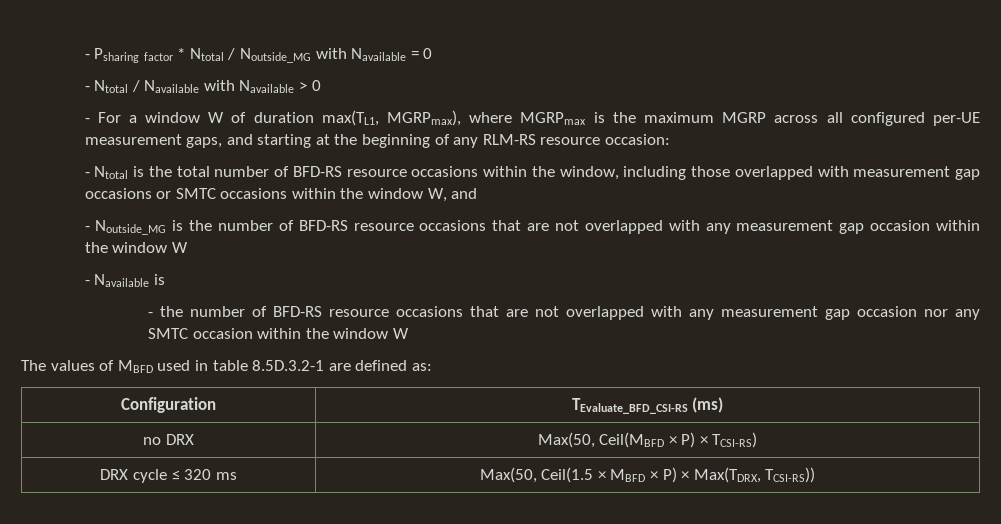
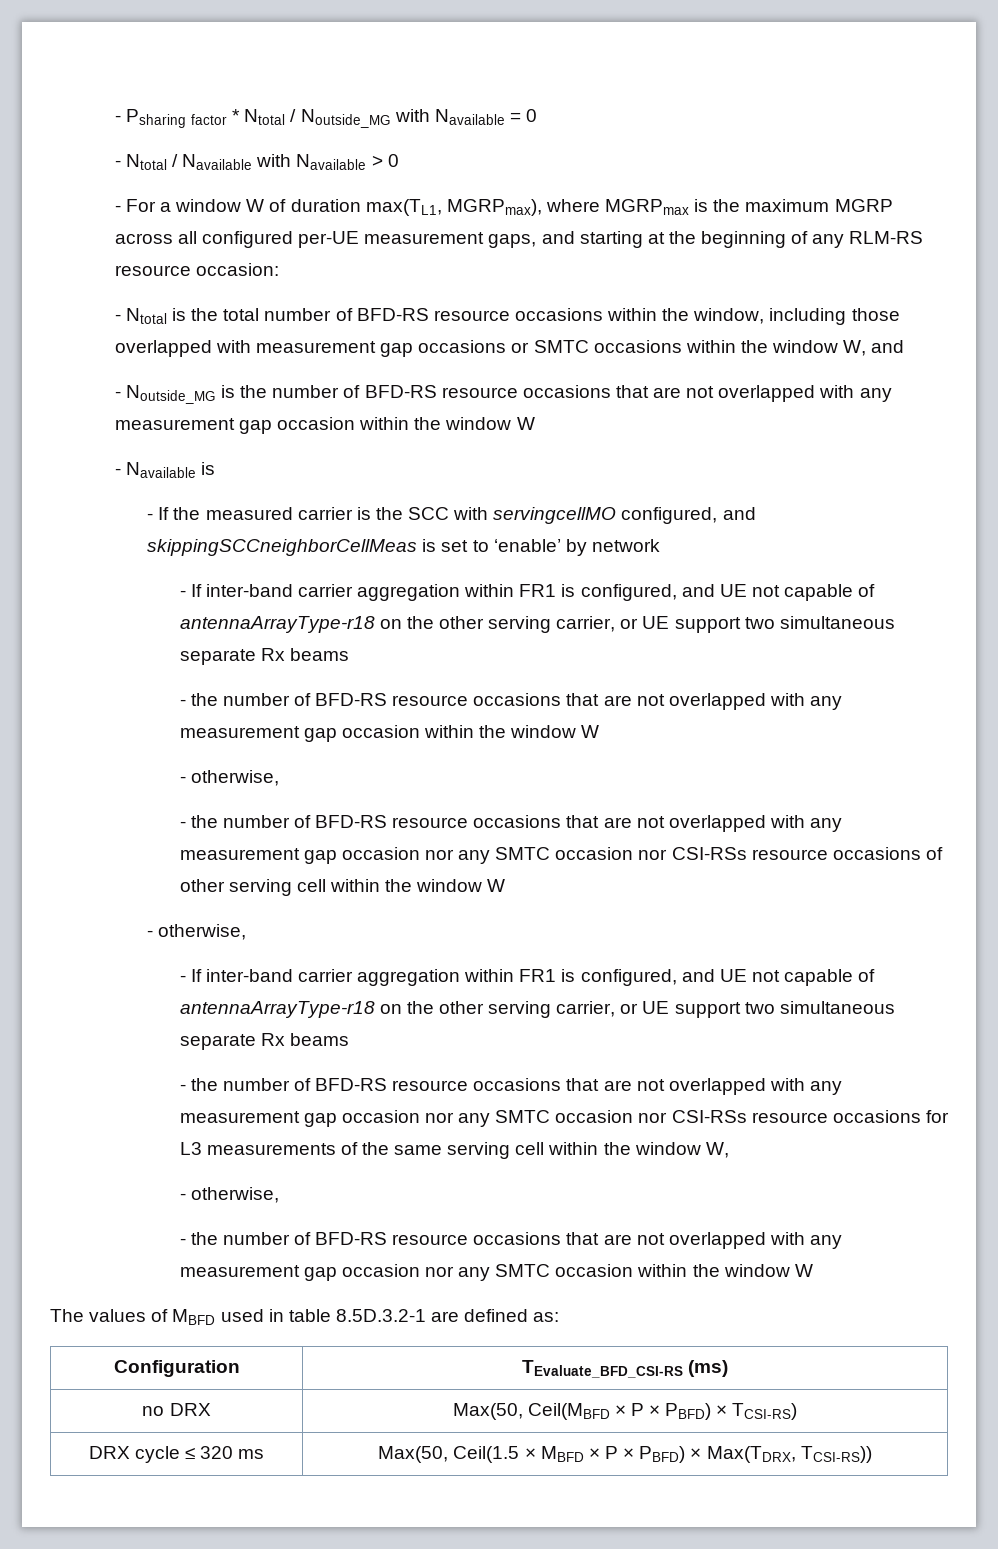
+ - If the measured carrier is the SCC with servingcellMO configured, and skippingSCCneighborCellMeas is set to ‘enable’ by network
+ - If inter-band carrier aggregation within FR1 is configured, and UE not capable of antennaArrayType-r18 on the other serving carrier, or UE support two simultaneous separate Rx beams
+ - the number of BFD-RS resource occasions that are not overlapped with any measurement gap occasion within the window W
+ - otherwise,
+ - the number of BFD-RS resource occasions that are not overlapped with any measurement gap occasion nor any SMTC occasion nor CSI-RSs resource occasions of other serving cell within the window W
+ - otherwise,
+ - If inter-band carrier aggregation within FR1 is configured, and UE not capable of antennaArrayType-r18 on the other serving carrier, or UE support two simultaneous separate Rx beams
+ - the number of BFD-RS resource occasions that are not overlapped with any measurement gap occasion nor any SMTC occasion nor CSI-RSs resource occasions for L3 measurements of the same serving cell within the window W,
+ - otherwise,
- no DRX | Max(50, Ceil(MBFD × P) × TCSI-RS)
+ no DRX | Max(50, Ceil(MBFD × P × PBFD) × TCSI-RS)
- DRX cycle ≤ 320 ms | Max(50, Ceil(1.5 × MBFD × P) × Max(TDRX, TCSI-RS))
+ DRX cycle ≤ 320 ms | Max(50, Ceil(1.5 × MBFD × P × PBFD) × Max(TDRX, TCSI-RS))

